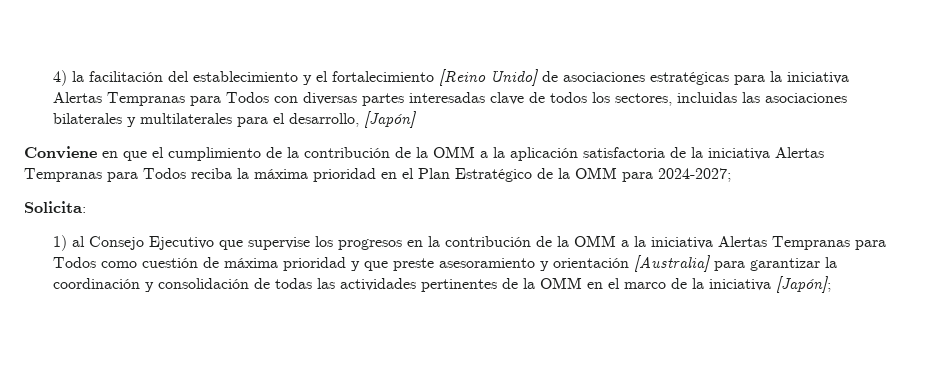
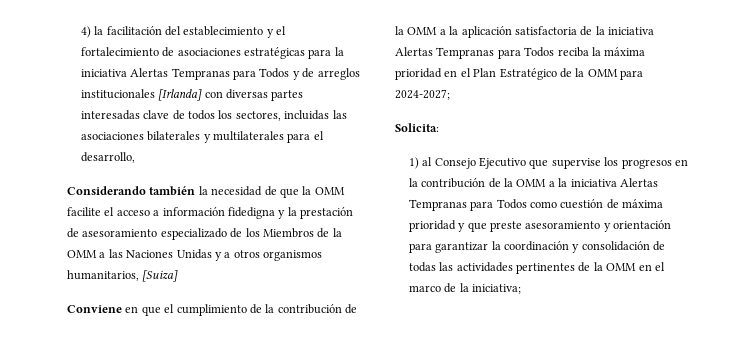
- 4) la facilitación del establecimiento y el fortalecimiento [Reino Unido] de asociaciones estratégicas para la iniciativa Alertas Tempranas para Todos con diversas partes interesadas clave de todos los sectores, incluidas las asociaciones bilaterales y multilaterales para el desarrollo, [Japón]
+ 4) la facilitación del establecimiento y el fortalecimiento de asociaciones estratégicas para la iniciativa Alertas Tempranas para Todos y de arreglos institucionales [Irlanda] con diversas partes interesadas clave de todos los sectores, incluidas las asociaciones bilaterales y multilaterales para el desarrollo,
+ Considerando también la necesidad de que la OMM facilite el acceso a información fidedigna y la prestación de asesoramiento especializado de los Miembros de la OMM a las Naciones Unidas y a otros organismos humanitarios, [Suiza]
- 1) al Consejo Ejecutivo que supervise los progresos en la contribución de la OMM a la iniciativa Alertas Tempranas para Todos como cuestión de máxima prioridad y que preste asesoramiento y orientación [Australia] para garantizar la coordinación y consolidación de todas las actividades pertinentes de la OMM en el marco de la iniciativa [Japón];
+ 1) al Consejo Ejecutivo que supervise los progresos en la contribución de la OMM a la iniciativa Alertas Tempranas para Todos como cuestión de máxima prioridad y que preste asesoramiento y orientación para garantizar la coordinación y consolidación de todas las actividades pertinentes de la OMM en el marco de la iniciativa;

